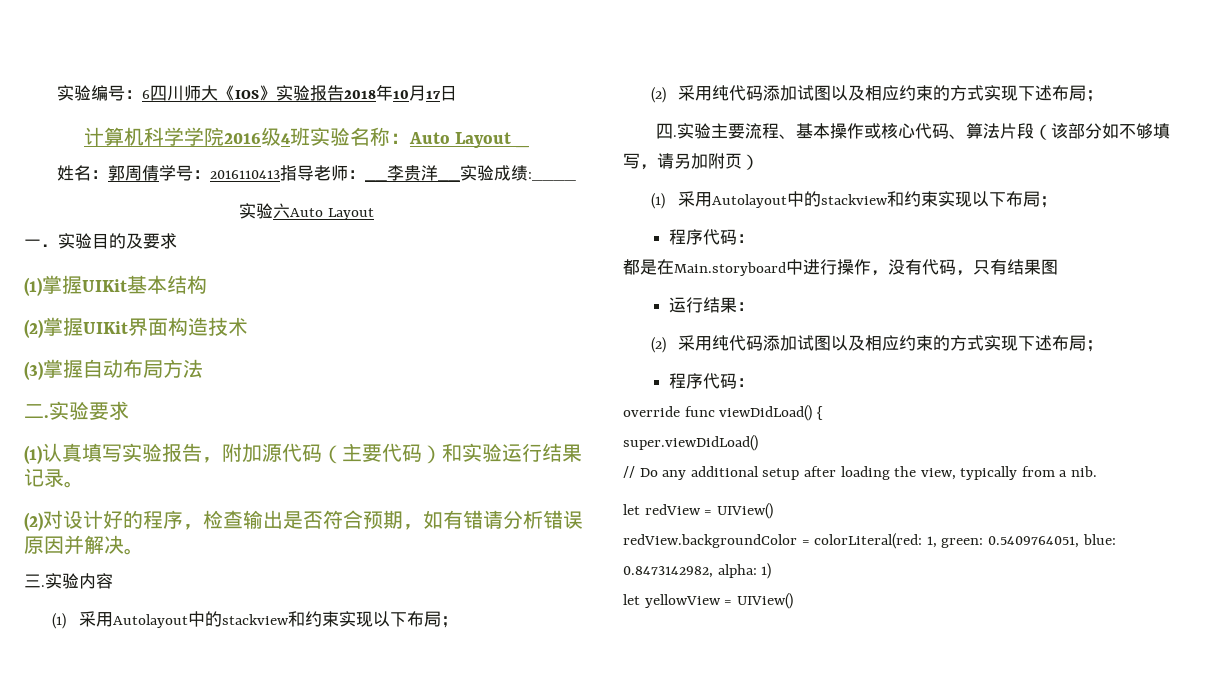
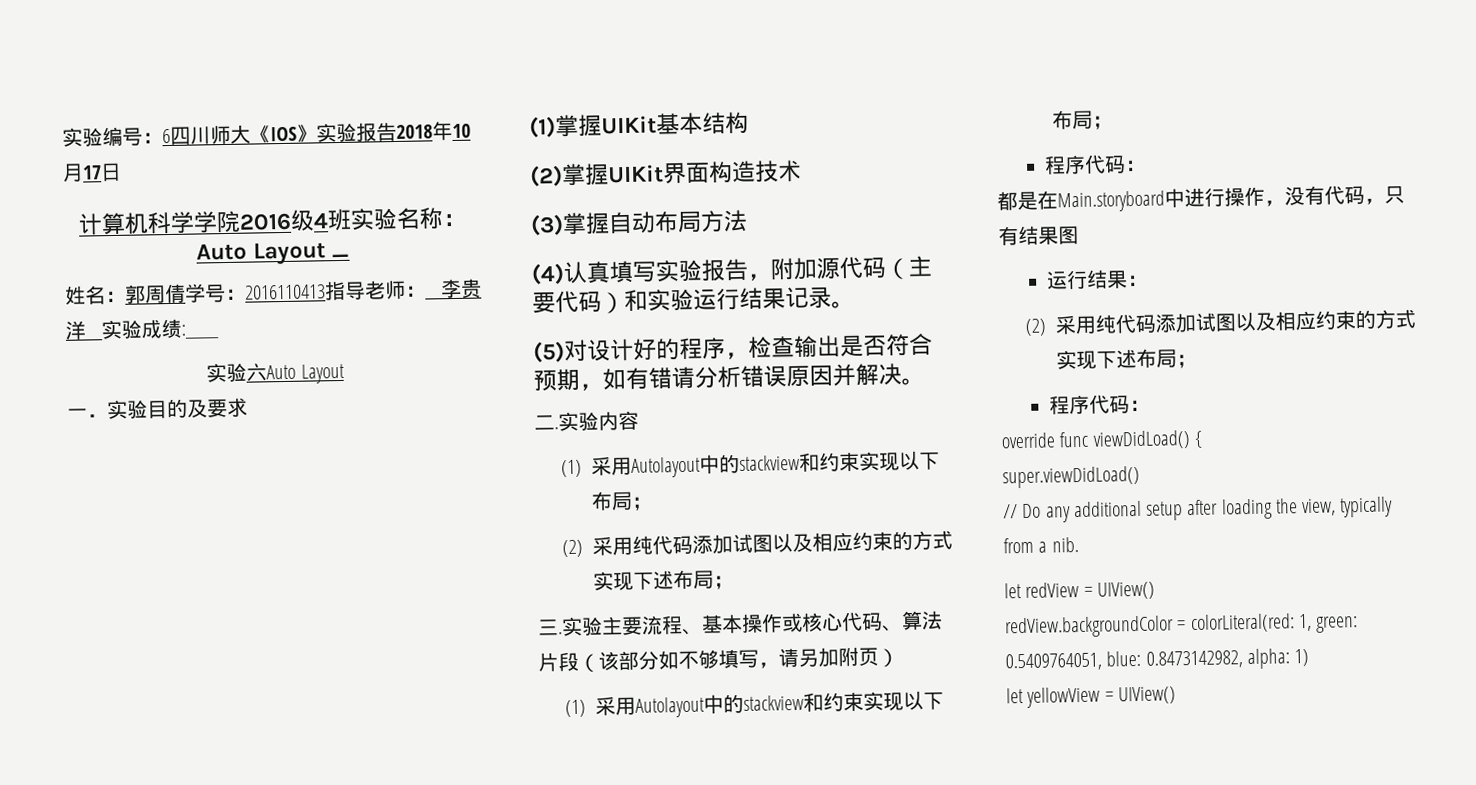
- 二.实验要求
- (1)认真填写实验报告，附加源代码（主要代码）和实验运行结果记录。
+ (4)认真填写实验报告，附加源代码（主要代码）和实验运行结果记录。
- (2)对设计好的程序，检查输出是否符合预期，如有错请分析错误原因并解决。
+ (5)对设计好的程序，检查输出是否符合预期，如有错请分析错误原因并解决。
- 三.
+ 二.
- 四.
+ 三.

